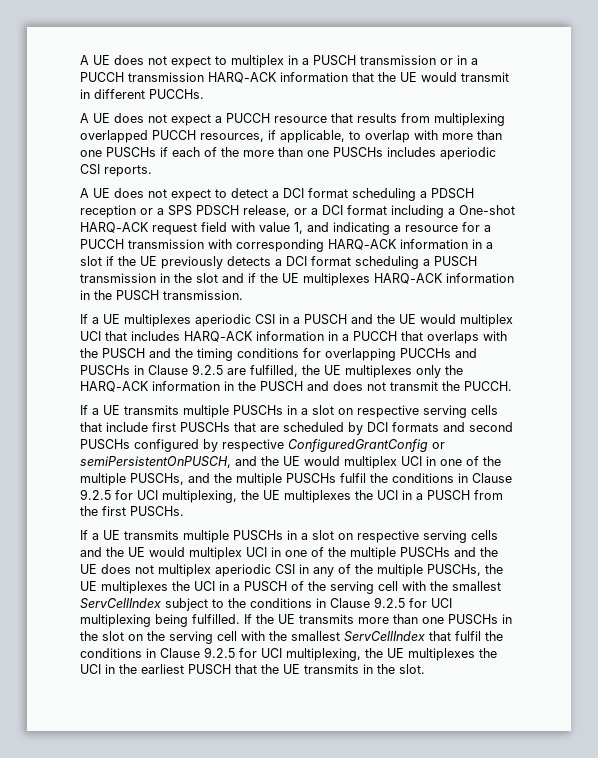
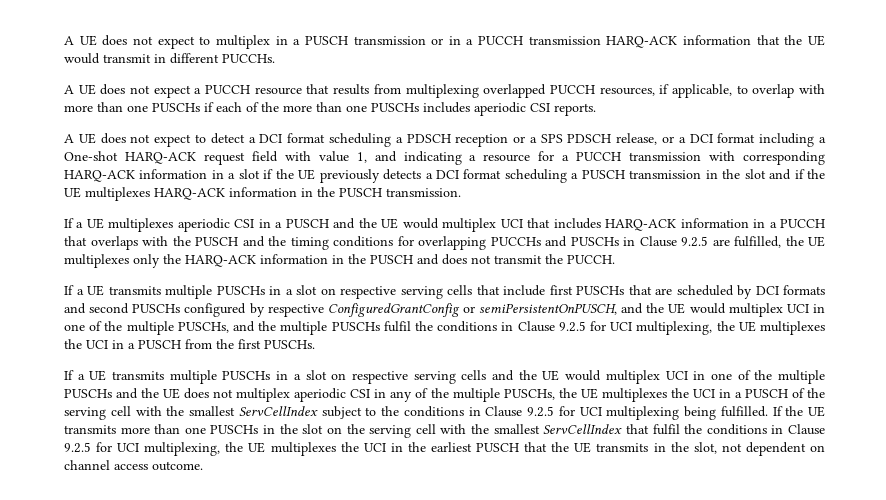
- If the UE transmits more than one PUSCHs in the slot on the serving cell with the smallest ServCellIndex that fulfil the conditions in Clause 9.2.5 for UCI multiplexing, the UE multiplexes the UCI in the earliest PUSCH that the UE transmits in the slot.
+ If the UE transmits more than one PUSCHs in the slot on the serving cell with the smallest ServCellIndex that fulfil the conditions in Clause 9.2.5 for UCI multiplexing, the UE multiplexes the UCI in the earliest PUSCH that the UE transmits in the slot, not dependent on channel access outcome.

